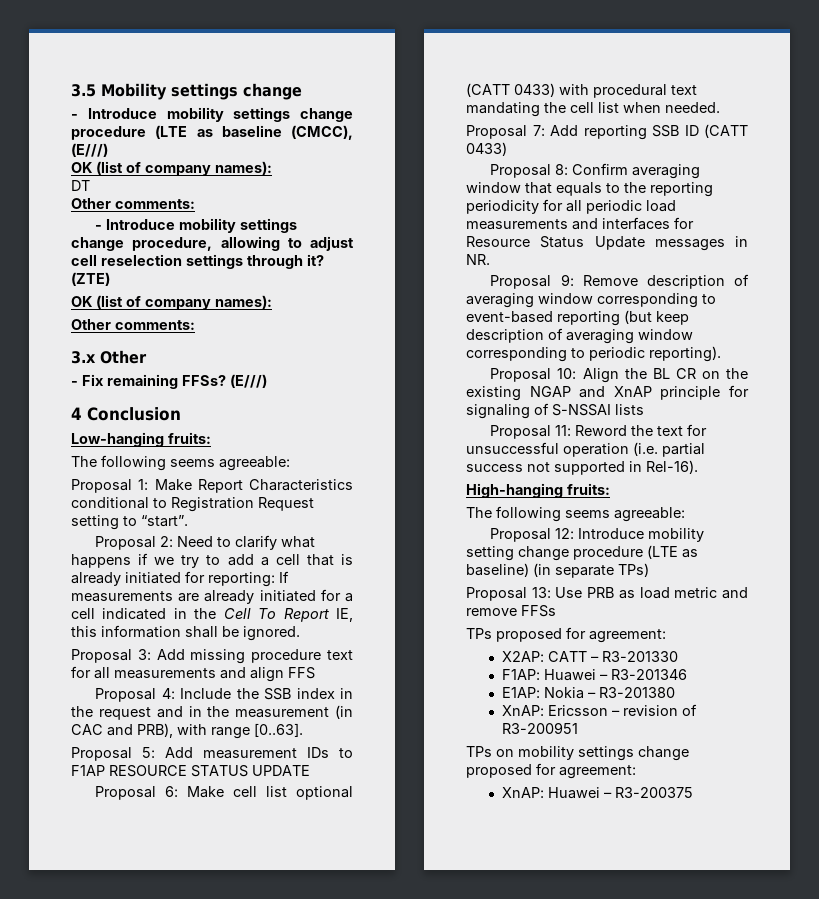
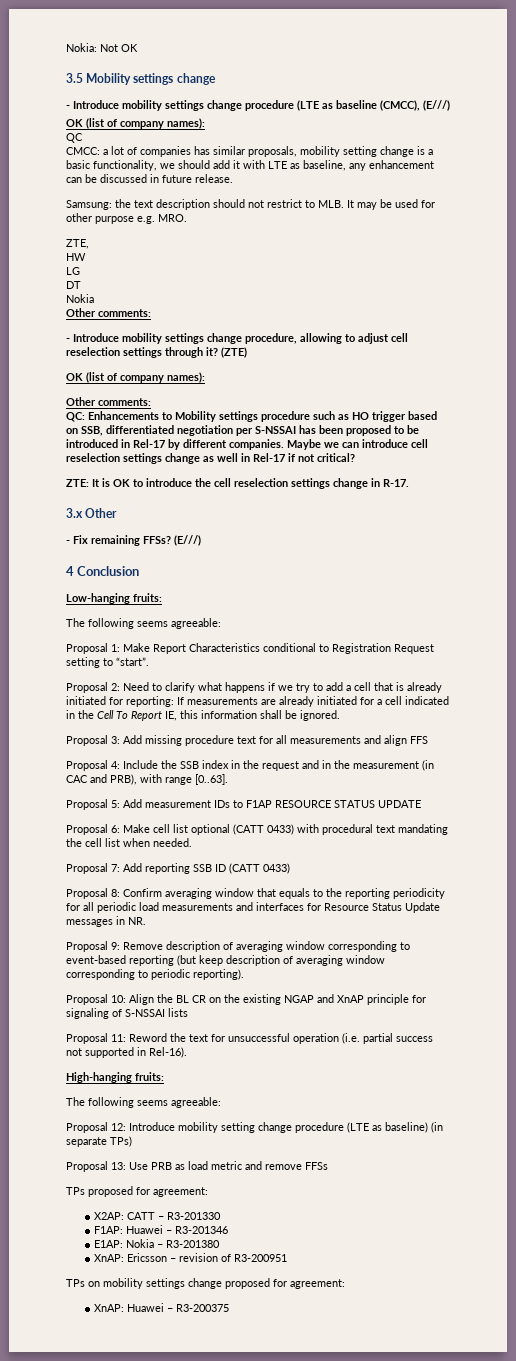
+ Nokia: Not OK
+ QC
+ CMCC: a lot of companies has similar proposals, mobility setting change is a basic functionality, we should add it with LTE as baseline, any enhancement can be discussed in future release.
+ Samsung: the text description should not restrict to MLB. It may be used for other purpose e.g. MRO.
+ ZTE,
+ HW
+ LG
  DT
+ Nokia
+ QC: Enhancements to Mobility settings procedure such as HO trigger based on SSB, differentiated negotiation per S-NSSAI has been proposed to be introduced in Rel-17 by different companies. Maybe we can introduce cell reselection settings change as well in Rel-17 if not critical?
+ ZTE: It is OK to introduce the cell reselection settings change in R-17.

